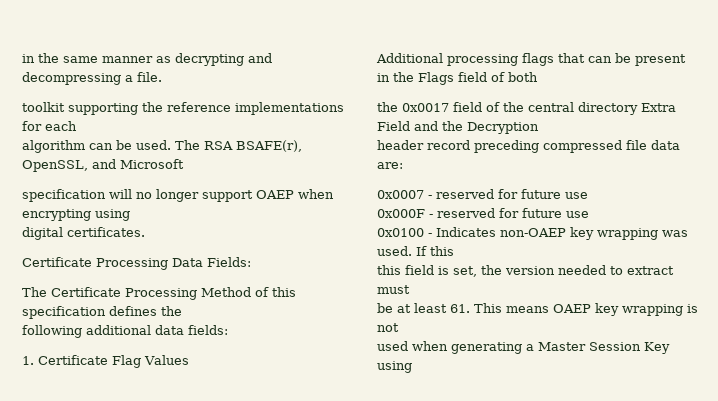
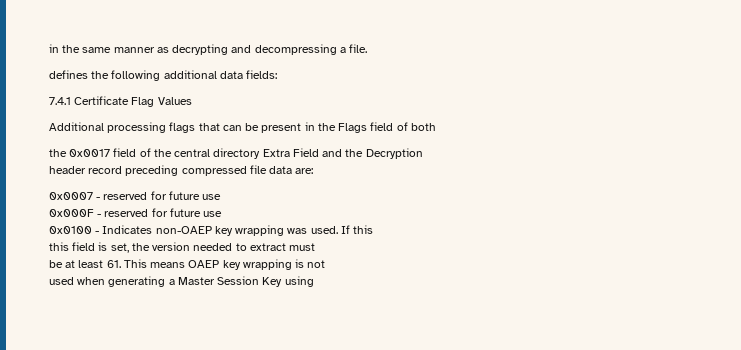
- toolkit supporting the reference implementations for each
- algorithm can be used. The RSA BSAFE(r), OpenSSL, and Microsoft
- specification will no longer support OAEP when encrypting using
- digital certificates.
- Certificate Processing Data Fields:
- The Certificate Processing Method of this specification defines the
- following additional data fields:
+ defines the following additional data fields:
- 1. Certificate Flag Values
+ 7.4.1 Certificate Flag Values

